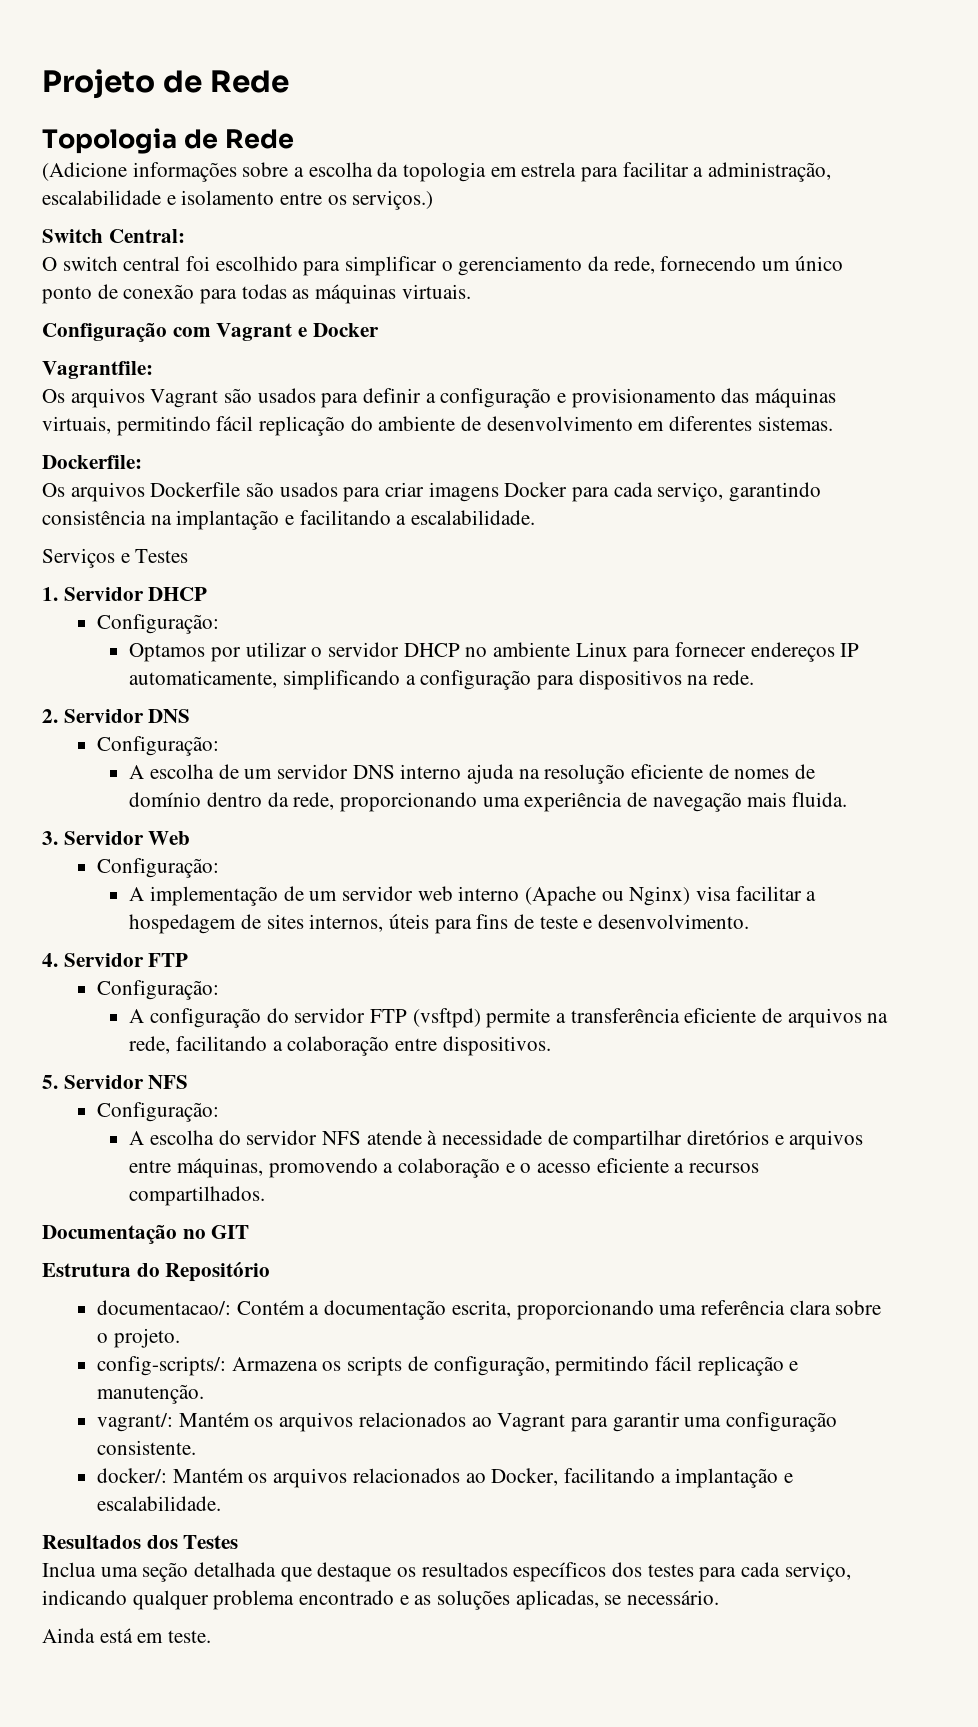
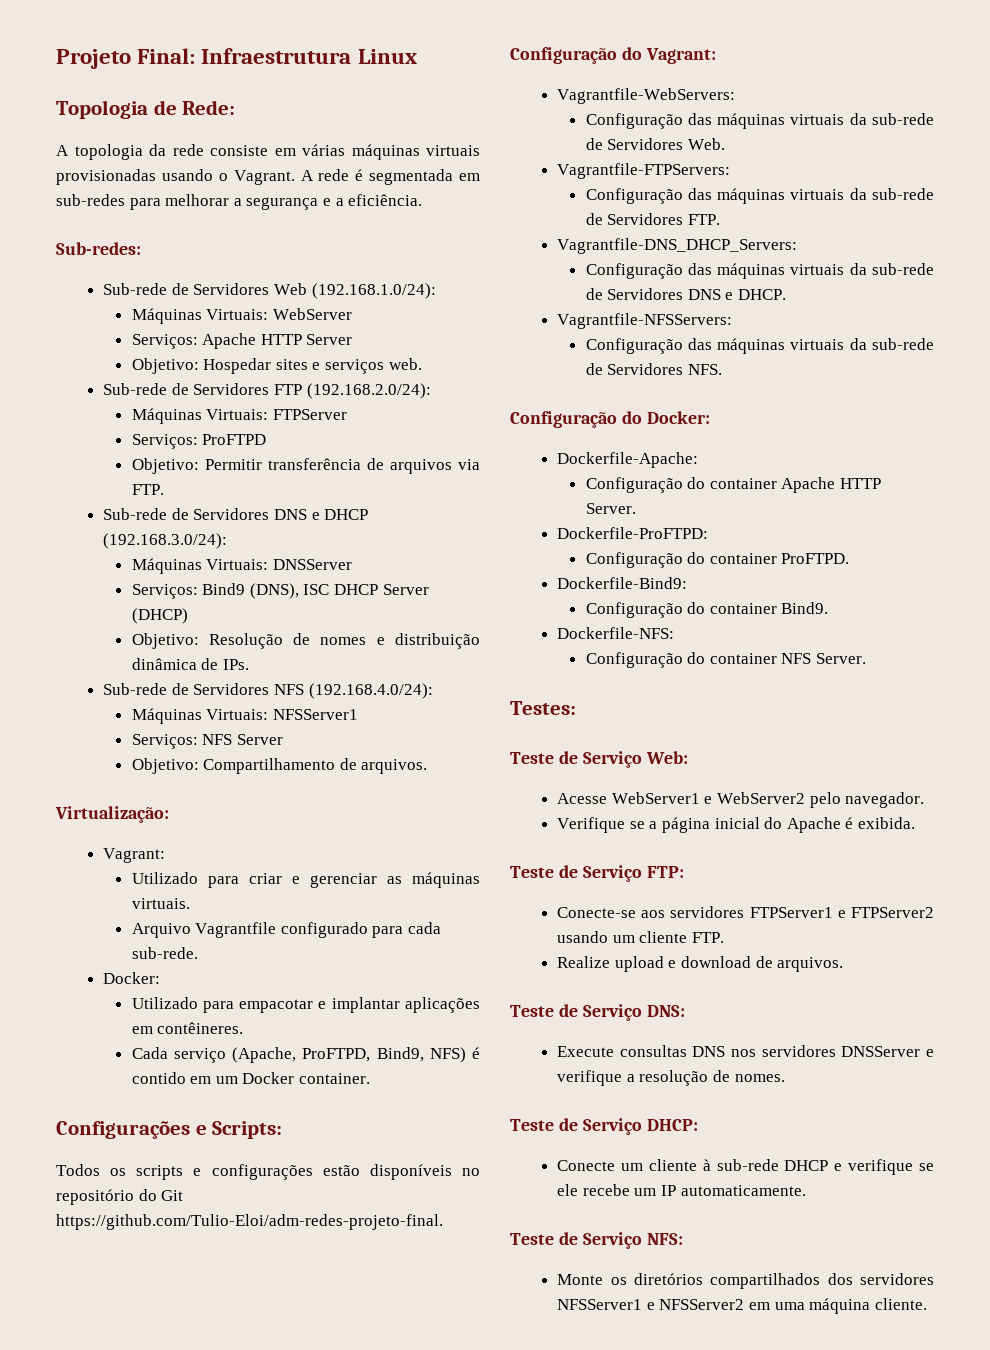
- Projeto de Rede
+ Projeto Final: Infraestrutura Linux
- Topologia de Rede
- (Adicione informações sobre a escolha da topologia em estrela para facilitar a administração, escalabilidade e isolamento entre os serviços.)
- Switch Central:
- O switch central foi escolhido para simplificar o gerenciamento da rede, fornecendo um único ponto de conexão para todas as máquinas virtuais.
- Configuração com Vagrant e Docker
- Vagrantfile:
- Os arquivos Vagrant são usados para definir a configuração e provisionamento das máquinas virtuais, permitindo fácil replicação do ambiente de desenvolvimento em diferentes sistemas.
- Dockerfile:
- Os arquivos Dockerfile são usados para criar imagens Docker para cada serviço, garantindo consistência na implantação e facilitando a escalabilidade.
- Serviços e Testes
- 1. Servidor DHCP
- Configuração:
- Optamos por utilizar o servidor DHCP no ambiente Linux para fornecer endereços IP automaticamente, simplificando a configuração para dispositivos na rede.
- 2. Servidor DNS
- Configuração:
- A escolha de um servidor DNS interno ajuda na resolução eficiente de nomes de domínio dentro da rede, proporcionando uma experiência de navegação mais fluida.
- 3. Servidor Web
- Configuração:
- A implementação de um servidor web interno (Apache ou Nginx) visa facilitar a hospedagem de sites internos, úteis para fins de teste e desenvolvimento.
- 4. Servidor FTP
- Configuração:
- A configuração do servidor FTP (vsftpd) permite a transferência eficiente de arquivos na rede, facilitando a colaboração entre dispositivos.
- 5. Servidor NFS
- Configuração:
- A escolha do servidor NFS atende à necessidade de compartilhar diretórios e arquivos entre máquinas, promovendo a colaboração e o acesso eficiente a recursos compartilhados.
- Documentação no GIT
- Estrutura do Repositório
- documentacao/: Contém a documentação escrita, proporcionando uma referência clara sobre o projeto.
- config-scripts/: Armazena os scripts de configuração, permitindo fácil replicação e manutenção.
- vagrant/: Mantém os arquivos relacionados ao Vagrant para garantir uma configuração consistente.
- docker/: Mantém os arquivos relacionados ao Docker, facilitando a implantação e escalabilidade.
- Resultados dos Testes
- Inclua uma seção detalhada que destaque os resultados específicos dos testes para cada serviço, indicando qualquer problema encontrado e as soluções aplicadas, se necessário.
- Ainda está em teste.
+ Topologia de Rede:
+ A topologia da rede consiste em várias máquinas virtuais provisionadas usando o Vagrant. A rede é segmentada em sub-redes para melhorar a segurança e a eficiência.
+ Sub-redes:
+ Sub-rede de Servidores Web (192.168.1.0/24):
+ Máquinas Virtuais: WebServer
+ Serviços: Apache HTTP Server
+ Objetivo: Hospedar sites e serviços web.
+ Sub-rede de Servidores FTP (192.168.2.0/24):
+ Máquinas Virtuais: FTPServer
+ Serviços: ProFTPD
+ Objetivo: Permitir transferência de arquivos via FTP.
+ Sub-rede de Servidores DNS e DHCP (192.168.3.0/24):
+ Máquinas Virtuais: DNSServer
+ Serviços: Bind9 (DNS), ISC DHCP Server (DHCP)
+ Objetivo: Resolução de nomes e distribuição dinâmica de IPs.
+ Sub-rede de Servidores NFS (192.168.4.0/24):
+ Máquinas Virtuais: NFSServer1
+ Serviços: NFS Server
+ Objetivo: Compartilhamento de arquivos.
+ Virtualização:
+ Vagrant:
+ Utilizado para criar e gerenciar as máquinas virtuais.
+ Arquivo Vagrantfile configurado para cada sub-rede.
+ Docker:
+ Utilizado para empacotar e implantar aplicações em contêineres.
+ Cada serviço (Apache, ProFTPD, Bind9, NFS) é contido em um Docker container.
+ Configurações e Scripts:
+ Todos os scripts e configurações estão disponíveis no repositório do Git https://github.com/Tulio-Eloi/adm-redes-projeto-final.
+ Configuração do Vagrant:
+ Vagrantfile-WebServers:
+ Configuração das máquinas virtuais da sub-rede de Servidores Web.
+ Vagrantfile-FTPServers:
+ Configuração das máquinas virtuais da sub-rede de Servidores FTP.
+ Vagrantfile-DNS_DHCP_Servers:
+ Configuração das máquinas virtuais da sub-rede de Servidores DNS e DHCP.
+ Vagrantfile-NFSServers:
+ Configuração das máquinas virtuais da sub-rede de Servidores NFS.
+ Configuração do Docker:
+ Dockerfile-Apache:
+ Configuração do container Apache HTTP Server.
+ Dockerfile-ProFTPD:
+ Configuração do container ProFTPD.
+ Dockerfile-Bind9:
+ Configuração do container Bind9.
+ Dockerfile-NFS:
+ Configuração do container NFS Server.
+ Testes:
+ Teste de Serviço Web:
+ Acesse WebServer1 e WebServer2 pelo navegador.
+ Verifique se a página inicial do Apache é exibida.
+ Teste de Serviço FTP:
+ Conecte-se aos servidores FTPServer1 e FTPServer2 usando um cliente FTP.
+ Realize upload e download de arquivos.
+ Teste de Serviço DNS:
+ Execute consultas DNS nos servidores DNSServer e verifique a resolução de nomes.
+ Teste de Serviço DHCP:
+ Conecte um cliente à sub-rede DHCP e verifique se ele recebe um IP automaticamente.
+ Teste de Serviço NFS:
+ Monte os diretórios compartilhados dos servidores NFSServer1 e NFSServer2 em uma máquina cliente.

